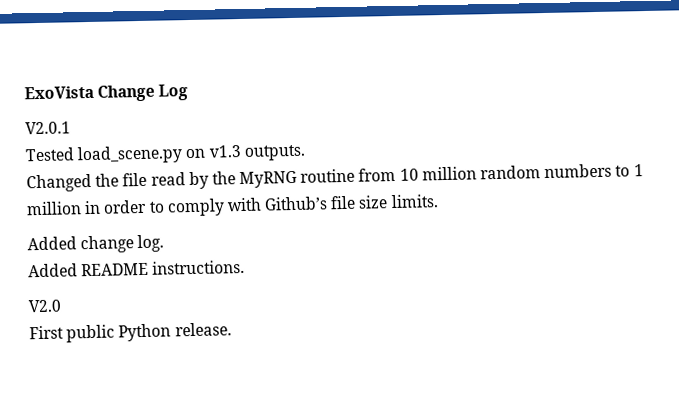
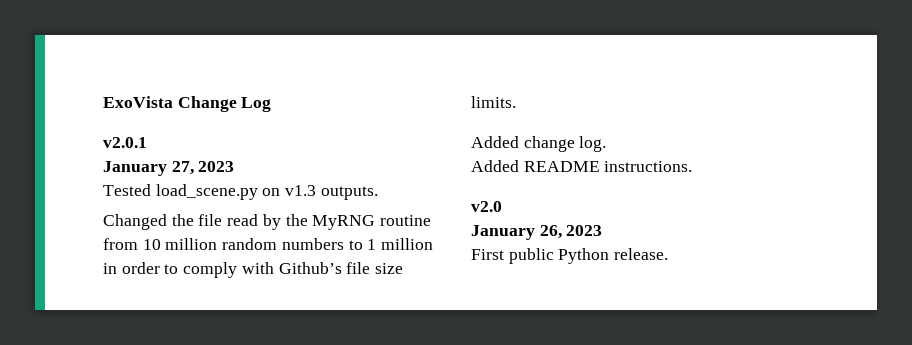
- V2.0.1
+ v2.0.1
+ January 27, 2023
- V2.0
+ v2.0
+ January 26, 2023

